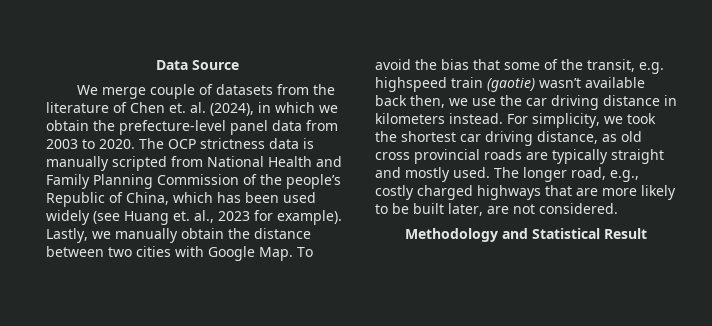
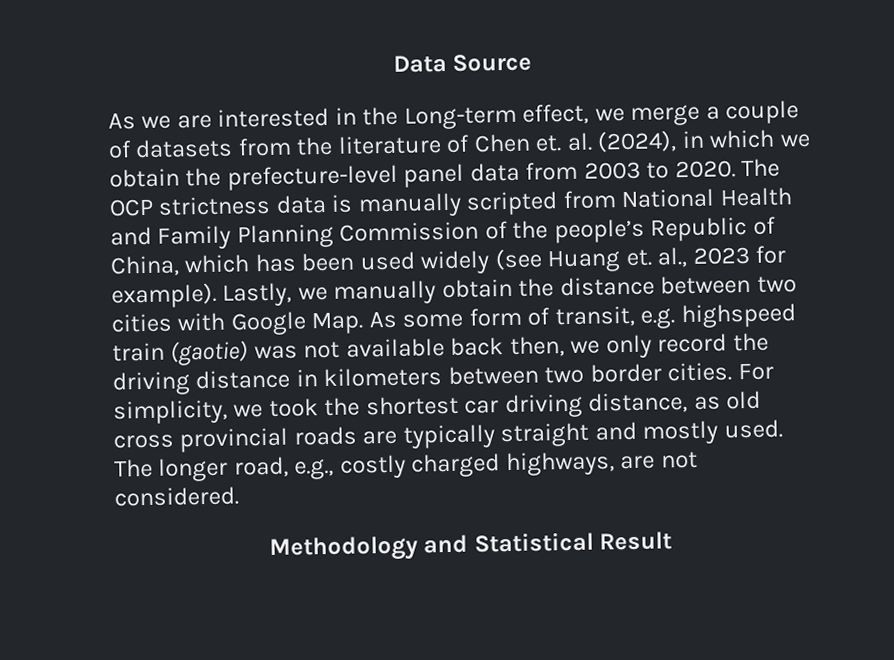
- We merge couple of datasets from the literature of Chen et. al. (2024), in which we obtain the prefecture-level panel data from 2003 to 2020.
+ As we are interested in the Long-term effect, we merge a couple of datasets from the literature of Chen et. al. (2024), in which we obtain the prefecture-level panel data from 2003 to 2020.
- Lastly, we manually obtain the distance between two cities with Google Map. To avoid the bias that some of the transit, e.g. highspeed train (gaotie) wasn’t available back then, we use the car driving distance in kilometers instead.
+ Lastly, we manually obtain the distance between two cities with Google Map. As some form of transit, e.g. highspeed train (gaotie) was not available back then, we only record the driving distance in kilometers between two border cities.
- The longer road, e.g., costly charged highways that are more likely to be built later, are not considered.
+ The longer road, e.g., costly charged highways, are not considered.

